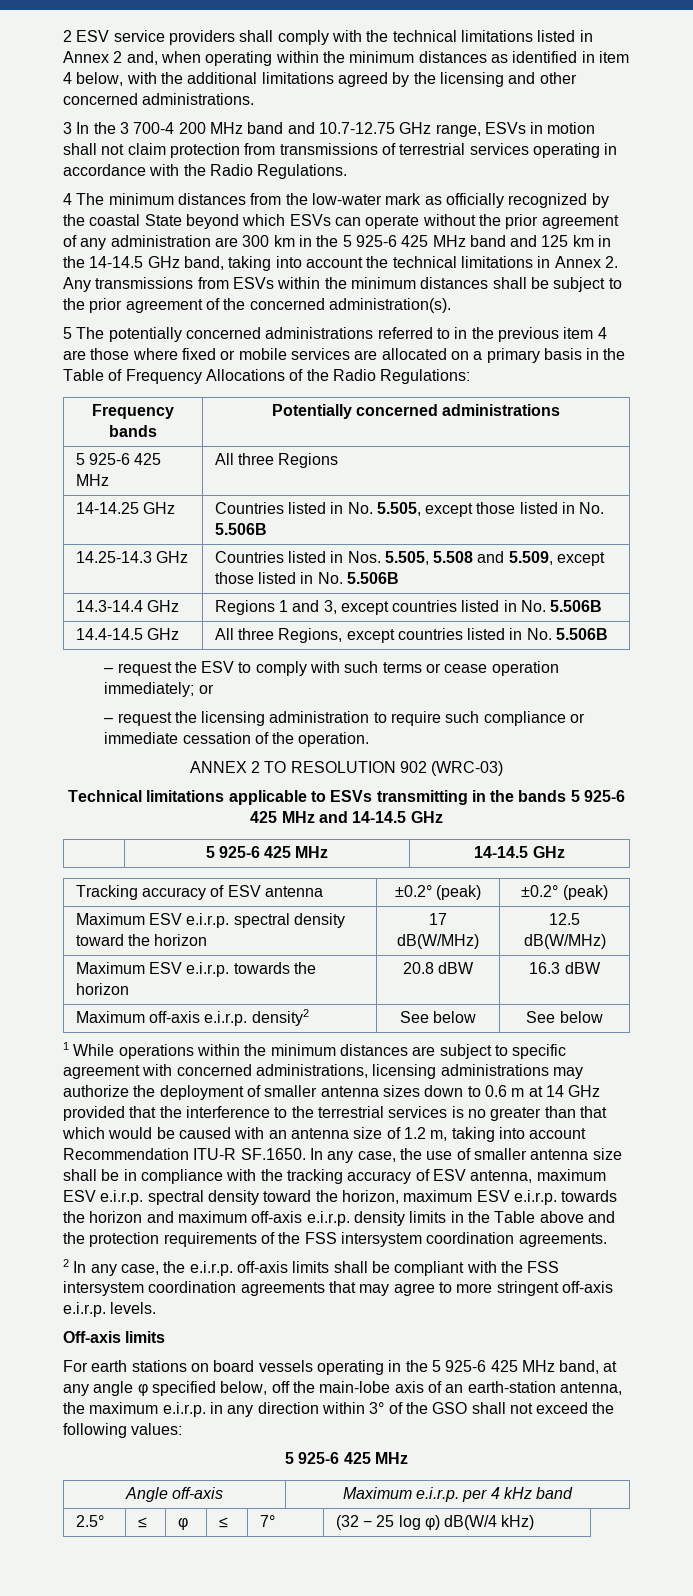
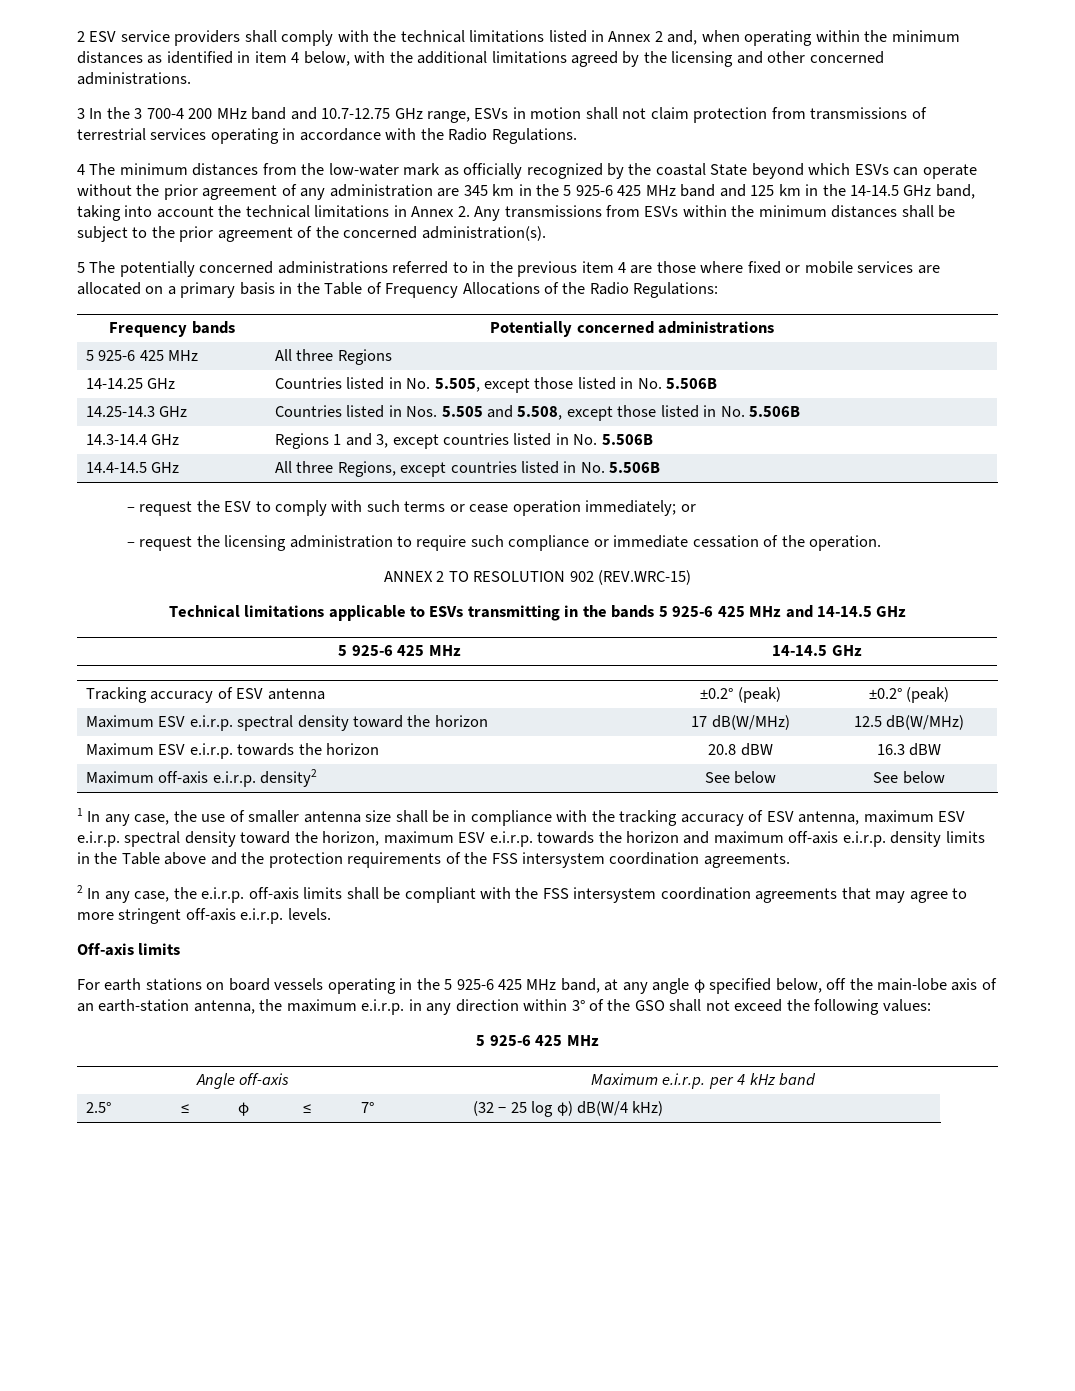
- 4 The minimum distances from the low-water mark as officially recognized by the coastal State beyond which ESVs can operate without the prior agreement of any administration are 300 km in the 5 925-6 425 MHz band and 125 km in the 14-14.5 GHz band, taking into account the technical limitations in Annex 2. Any transmissions from ESVs within the minimum distances shall be subject to the prior agreement of the concerned administration(s).
+ 4 The minimum distances from the low-water mark as officially recognized by the coastal State beyond which ESVs can operate without the prior agreement of any administration are 345 km in the 5 925-6 425 MHz band and 125 km in the 14-14.5 GHz band, taking into account the technical limitations in Annex 2. Any transmissions from ESVs within the minimum distances shall be subject to the prior agreement of the concerned administration(s).
- 14.25-14.3 GHz | Countries listed in Nos. 5.505, 5.508 and 5.509, except those listed in No. 5.506B
+ 14.25-14.3 GHz | Countries listed in Nos. 5.505 and 5.508, except those listed in No. 5.506B
- ANNEX 2 TO RESOLUTION 902 (WRC-03)
+ ANNEX 2 TO RESOLUTION 902 (REV.WRC-15)
- 1 While operations within the minimum distances are subject to specific agreement with concerned administrations, licensing administrations may authorize the deployment of smaller antenna sizes down to 0.6 m at 14 GHz provided that the interference to the terrestrial services is no greater than that which would be caused with an antenna size of 1.2 m, taking into account Recommendation ITU-R SF.1650. In any case, the use of smaller antenna size shall be in compliance with the tracking accuracy of ESV antenna, maximum ESV e.i.r.p. spectral density toward the horizon, maximum ESV e.i.r.p. towards the horizon and maximum off-axis e.i.r.p. density limits in the Table above and the protection requirements of the FSS intersystem coordination agreements.
+ 1 In any case, the use of smaller antenna size shall be in compliance with the tracking accuracy of ESV antenna, maximum ESV e.i.r.p. spectral density toward the horizon, maximum ESV e.i.r.p. towards the horizon and maximum off-axis e.i.r.p. density limits in the Table above and the protection requirements of the FSS intersystem coordination agreements.

